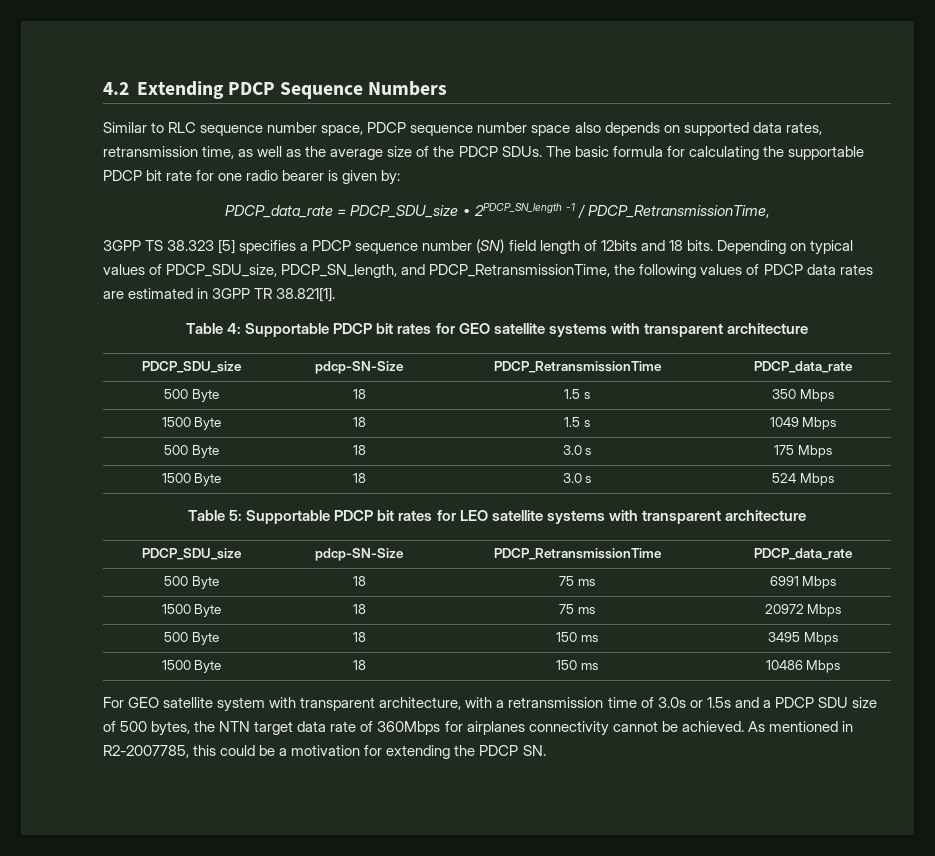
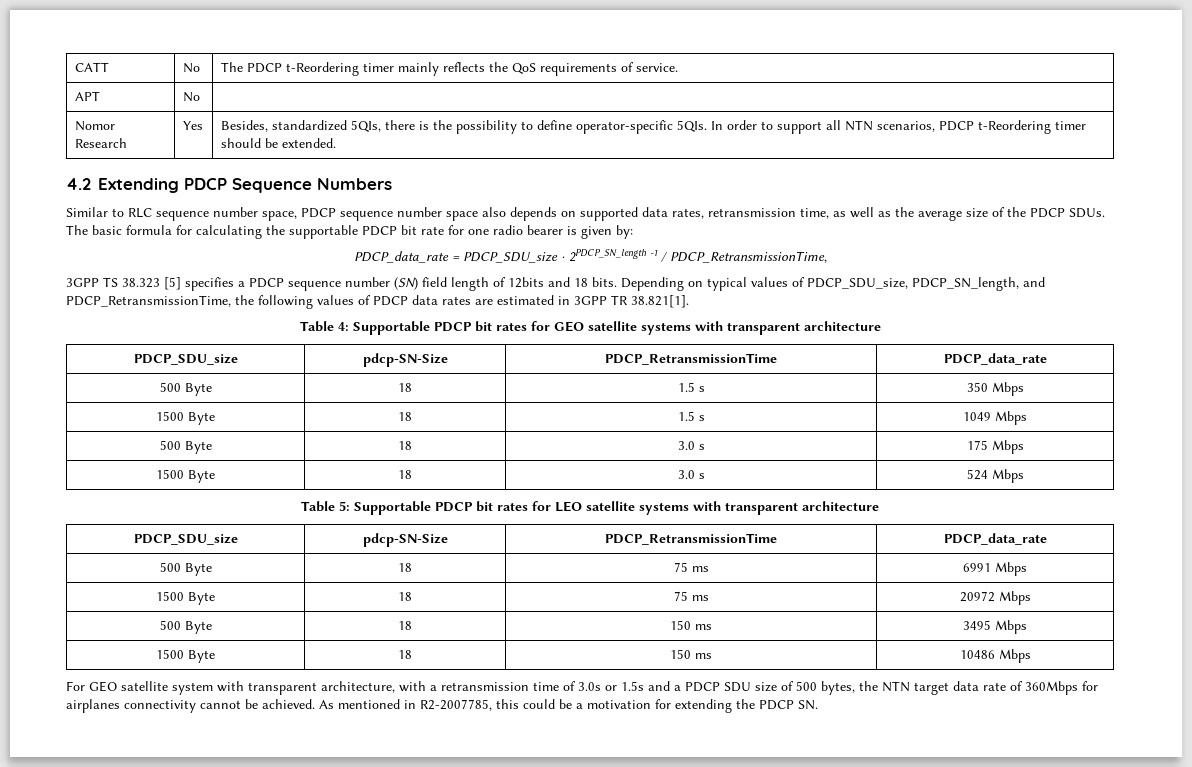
+ CATT | No | The PDCP t-Reordering timer mainly reflects the QoS requirements of service.
+ APT | No |
+ Nomor Research | Yes | Besides, standardized 5QIs, there is the possibility to define operator-specific 5QIs. In order to support all NTN scenarios, PDCP t-Reordering timer should be extended.

